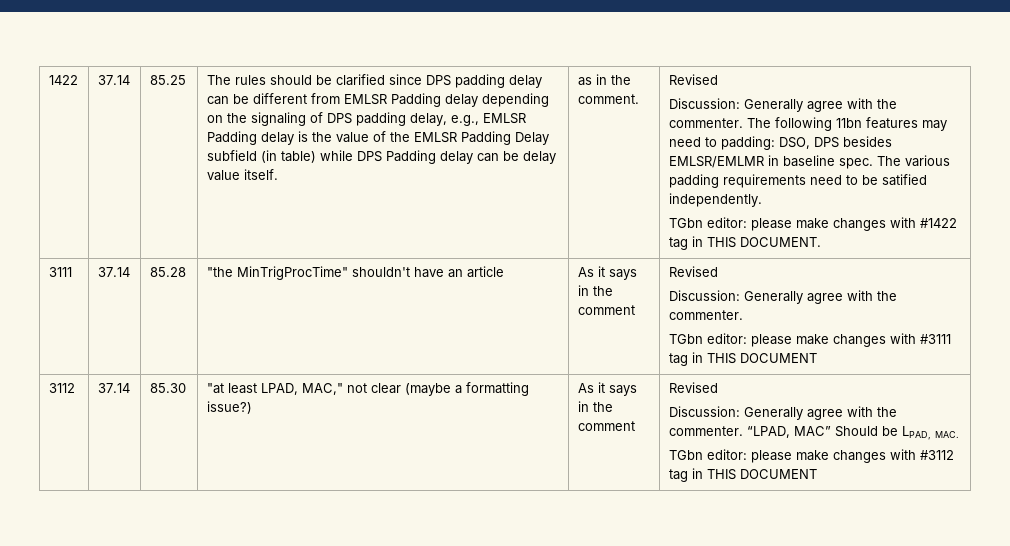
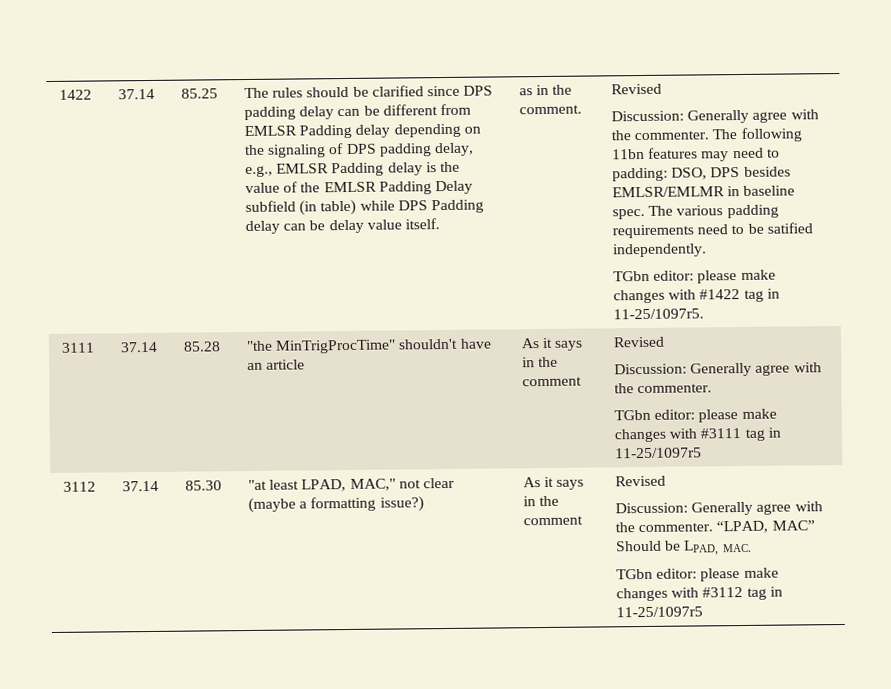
- TGbn editor: please make changes with #1422 tag in THIS DOCUMENT.
+ TGbn editor: please make changes with #1422 tag in 11-25/1097r5.
  3111 | 37.14 | 85.28 | "the MinTrigProcTime" shouldn't have an article | As it says in the comment | Revised
  Discussion: Generally agree with the commenter.
- TGbn editor: please make changes with #3111 tag in THIS DOCUMENT
+ TGbn editor: please make changes with #3111 tag in 11-25/1097r5
- TGbn editor: please make changes with #3112 tag in THIS DOCUMENT
+ TGbn editor: please make changes with #3112 tag in 11-25/1097r5

